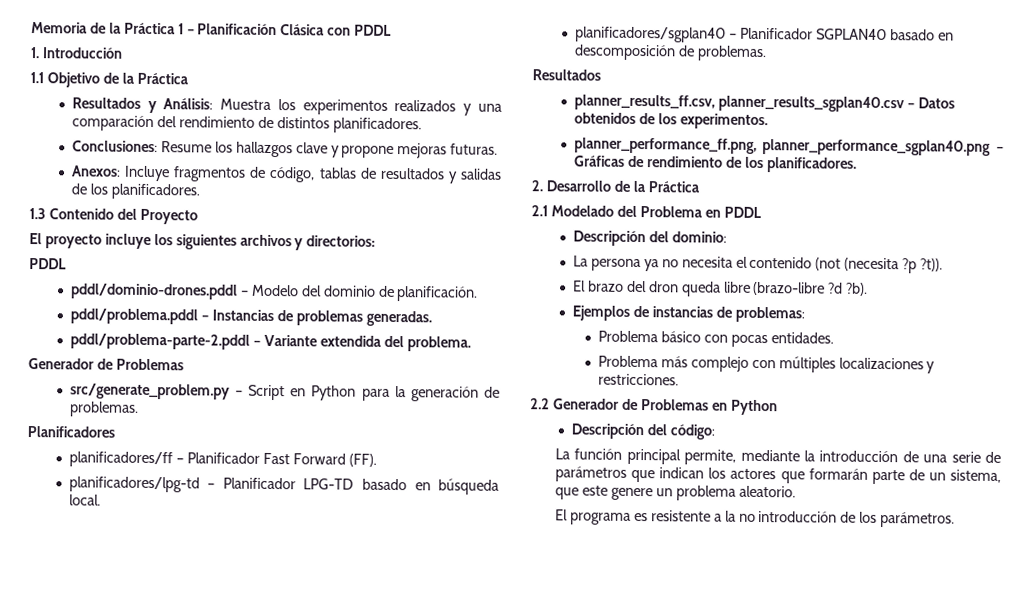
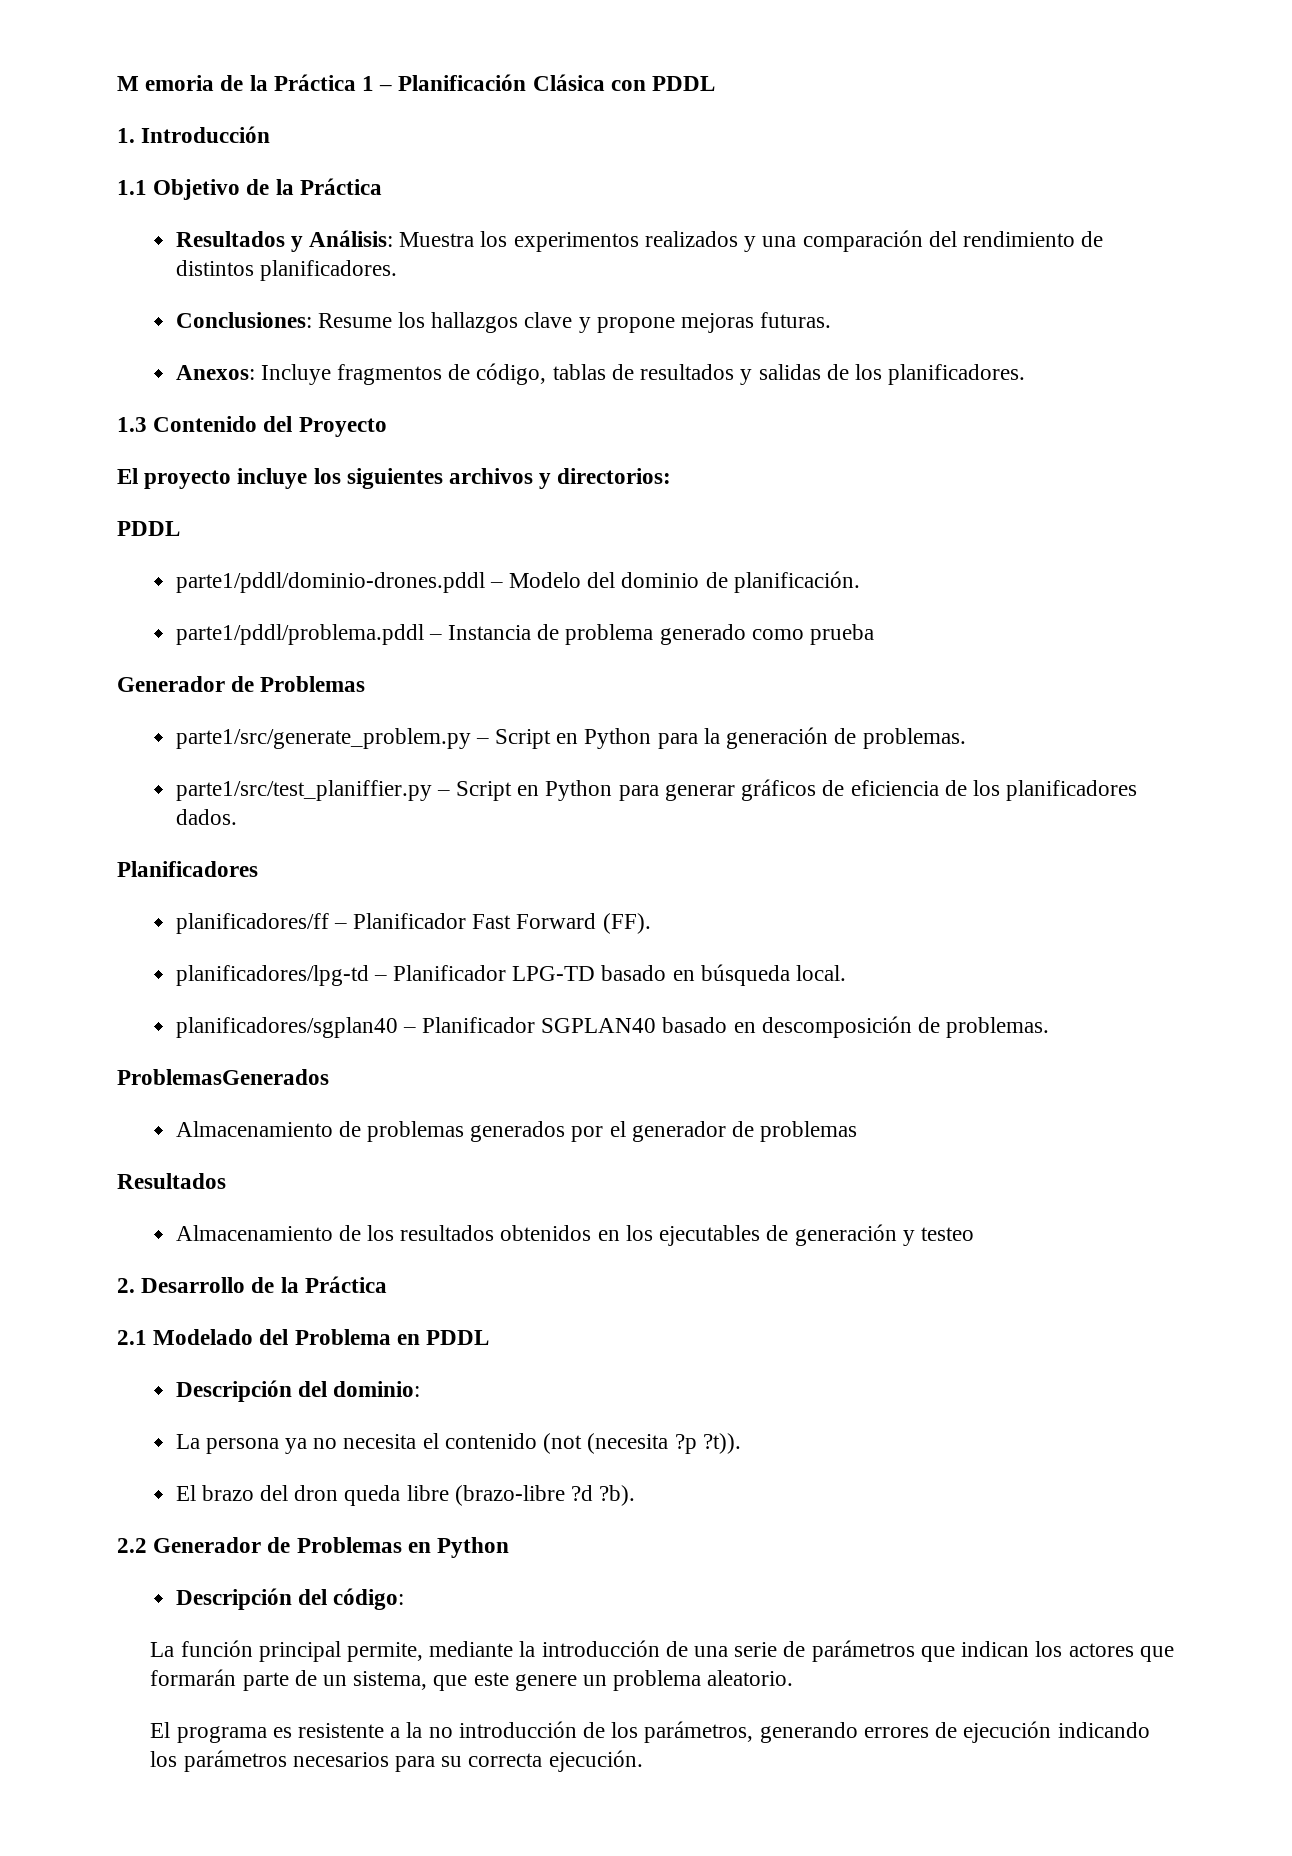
- Memoria de la Práctica 1 – Planificación Clásica con PDDL
+ M emoria de la Práctica 1 – Planificación Clásica con PDDL
- pddl/dominio-drones.pddl – Modelo del dominio de planificación.
+ parte1/pddl/dominio-drones.pddl – Modelo del dominio de planificación.
- pddl/problema.pddl – Instancias de problemas generadas.
- pddl/problema-parte-2.pddl – Variante extendida del problema.
+ parte1/pddl/problema.pddl – Instancia de problema generado como prueba
- src/generate_problem.py – Script en Python para la generación de problemas.
+ parte1/src/generate_problem.py – Script en Python para la generación de problemas.
+ parte1/src/test_planiffier.py – Script en Python para generar gráficos de eficiencia de los planificadores dados.
  planificadores/sgplan40 – Planificador SGPLAN40 basado en descomposición de problemas.
+ ProblemasGenerados
+ Almacenamiento de problemas generados por el generador de problemas
  Resultados
- planner_results_ff.csv, planner_results_sgplan40.csv – Datos obtenidos de los experimentos.
- planner_performance_ff.png, planner_performance_sgplan40.png – Gráficas de rendimiento de los planificadores.
+ Almacenamiento de los resultados obtenidos en los ejecutables de generación y testeo
- Ejemplos de instancias de problemas:
- Problema básico con pocas entidades.
- Problema más complejo con múltiples localizaciones y restricciones.
- El programa es resistente a la no introducción de los parámetros.
+ El programa es resistente a la no introducción de los parámetros, generando errores de ejecución indicando los parámetros necesarios para su correcta ejecución.

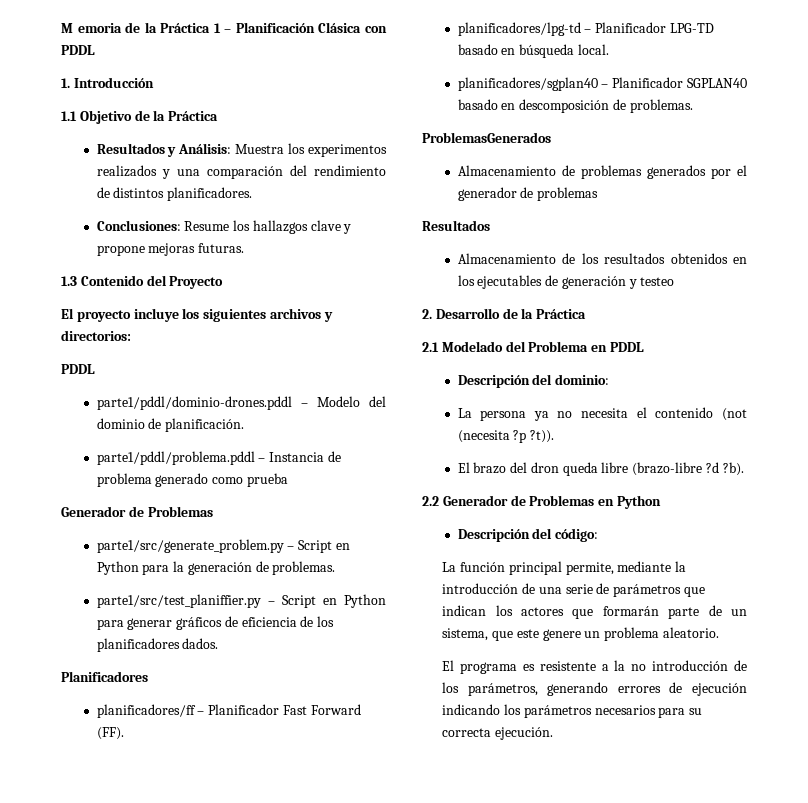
- Anexos: Incluye fragmentos de código, tablas de resultados y salidas de los planificadores.

